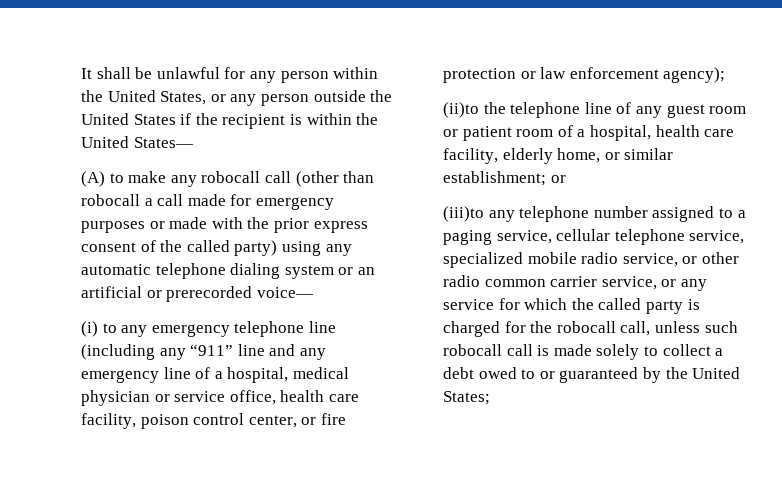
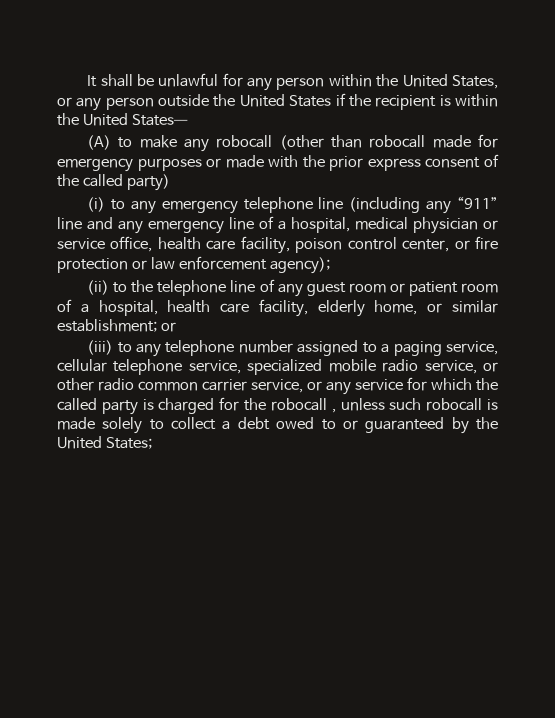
- (A) to make any robocall call (other than robocall a call made for emergency purposes or made with the prior express consent of the called party) using any automatic telephone dialing system or an artificial or prerecorded voice—
+ (A) to make any robocall (other than robocall made for emergency purposes or made with the prior express consent of the called party)
- (ii)to the telephone line of any guest room or patient room of a hospital, health care facility, elderly home, or similar establishment; or
+ (ii) to the telephone line of any guest room or patient room of a hospital, health care facility, elderly home, or similar establishment; or
- (iii)to any telephone number assigned to a paging service, cellular telephone service, specialized mobile radio service, or other radio common carrier service, or any service for which the called party is charged for the robocall call, unless such robocall call is made solely to collect a debt owed to or guaranteed by the United States;
+ (iii) to any telephone number assigned to a paging service, cellular telephone service, specialized mobile radio service, or other radio common carrier service, or any service for which the called party is charged for the robocall , unless such robocall is made solely to collect a debt owed to or guaranteed by the United States;

